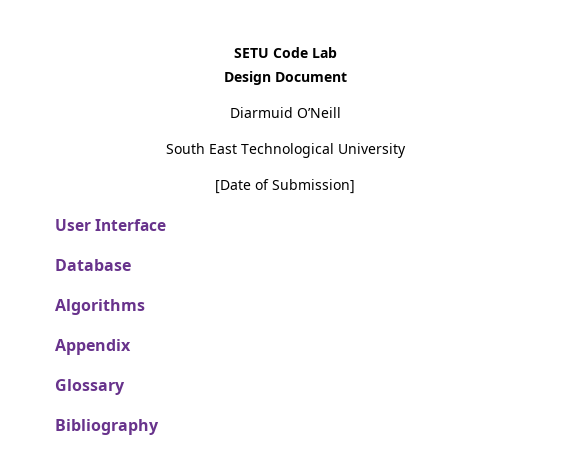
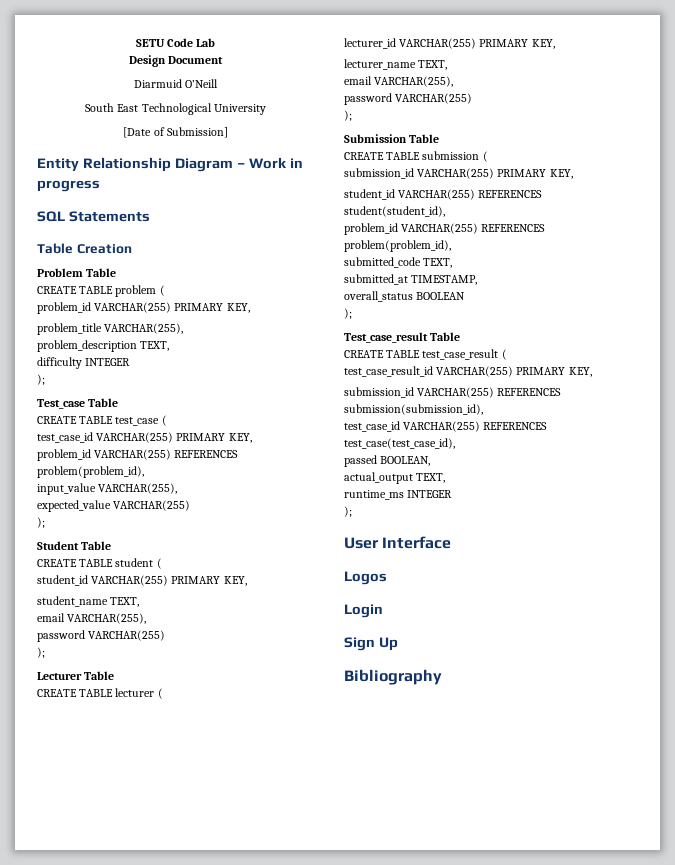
+ Entity Relationship Diagram – Work in progress
+ SQL Statements
+ Table Creation
+ Problem Table
+ CREATE TABLE problem (
+ problem_id VARCHAR(255) PRIMARY KEY,
+ problem_title VARCHAR(255),
+ problem_description TEXT,
+ difficulty INTEGER
+ );
+ Test_case Table
+ CREATE TABLE test_case (
+ test_case_id VARCHAR(255) PRIMARY KEY,
+ problem_id VARCHAR(255) REFERENCES problem(problem_id),
+ input_value VARCHAR(255),
+ expected_value VARCHAR(255)
+ );
+ Student Table
+ CREATE TABLE student (
+ student_id VARCHAR(255) PRIMARY KEY,
+ student_name TEXT,
+ email VARCHAR(255),
+ password VARCHAR(255)
+ );
+ Lecturer Table
+ CREATE TABLE lecturer (
+ lecturer_id VARCHAR(255) PRIMARY KEY,
+ lecturer_name TEXT,
+ email VARCHAR(255),
+ password VARCHAR(255)
+ );
+ Submission Table
+ CREATE TABLE submission (
+ submission_id VARCHAR(255) PRIMARY KEY,
+ student_id VARCHAR(255) REFERENCES student(student_id),
+ problem_id VARCHAR(255) REFERENCES problem(problem_id),
+ submitted_code TEXT,
+ submitted_at TIMESTAMP,
+ overall_status BOOLEAN
+ );
+ Test_case_result Table
+ CREATE TABLE test_case_result (
+ test_case_result_id VARCHAR(255) PRIMARY KEY,
+ submission_id VARCHAR(255) REFERENCES submission(submission_id),
+ test_case_id VARCHAR(255) REFERENCES test_case(test_case_id),
+ passed BOOLEAN,
+ actual_output TEXT,
+ runtime_ms INTEGER
+ );
  User Interface
- Database
- Algorithms
- Appendix
- Glossary
+ Logos
+ Login
+ Sign Up

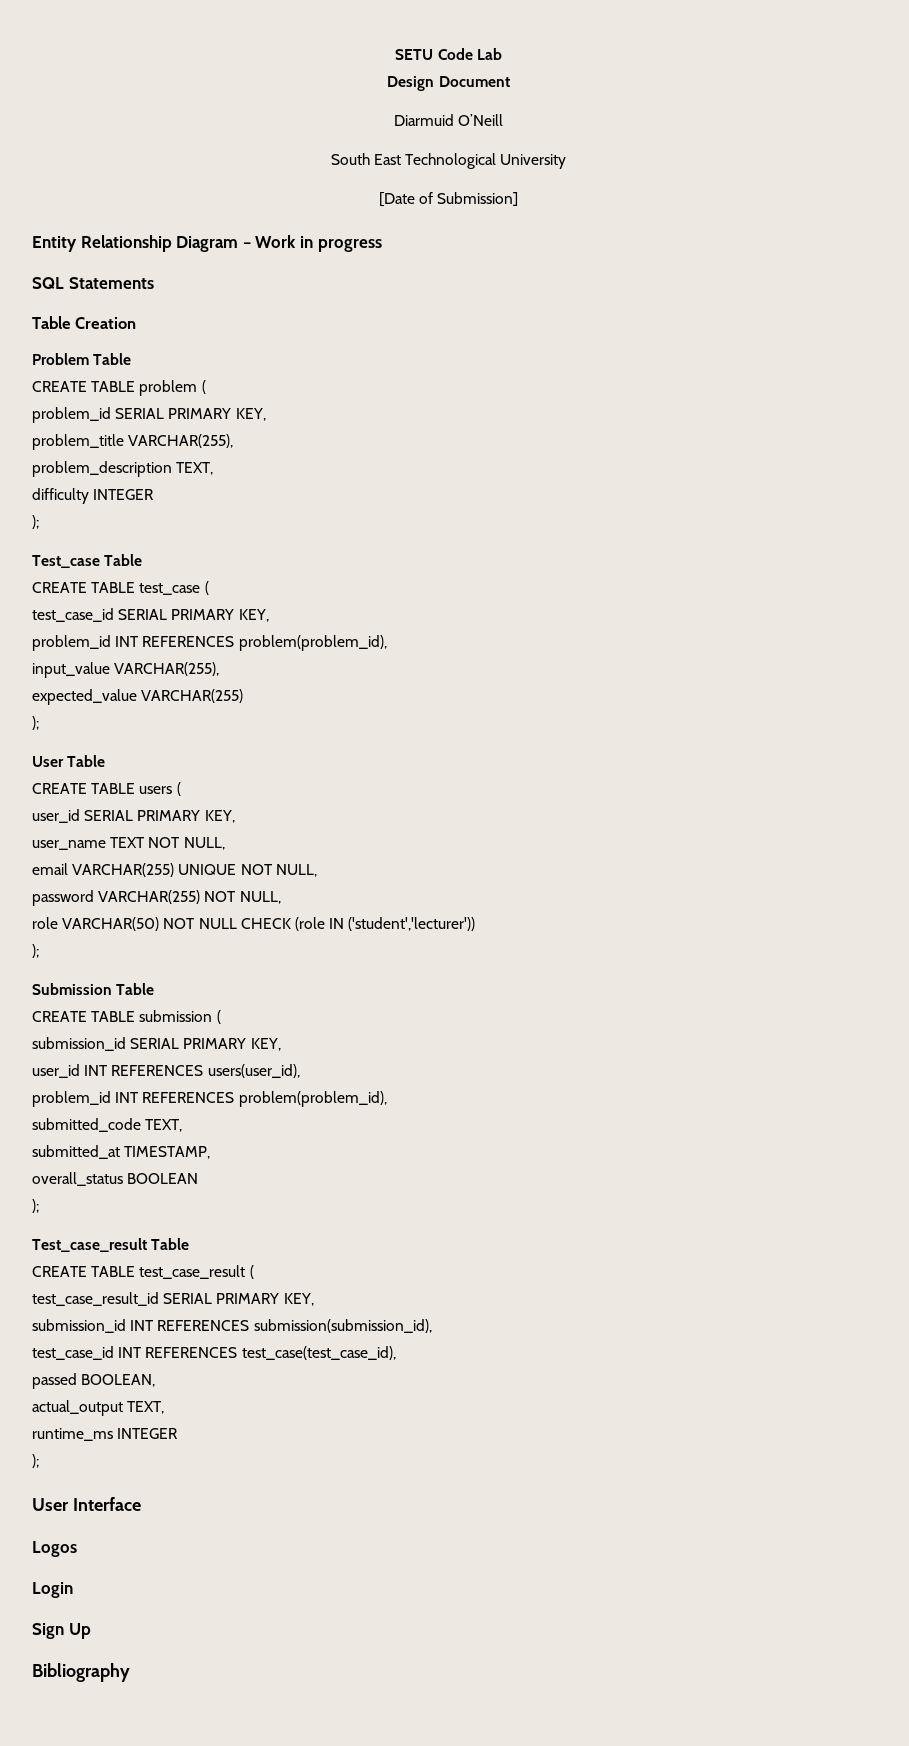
- problem_id VARCHAR(255) PRIMARY KEY,
+ problem_id SERIAL PRIMARY KEY,
- test_case_id VARCHAR(255) PRIMARY KEY,
- problem_id VARCHAR(255) REFERENCES problem(problem_id),
+ test_case_id SERIAL PRIMARY KEY,
+ problem_id INT REFERENCES problem(problem_id),
- Student Table
- CREATE TABLE student (
- student_id VARCHAR(255) PRIMARY KEY,
- student_name TEXT,
- email VARCHAR(255),
- password VARCHAR(255)
- );
- Lecturer Table
- CREATE TABLE lecturer (
- lecturer_id VARCHAR(255) PRIMARY KEY,
- lecturer_name TEXT,
- email VARCHAR(255),
- password VARCHAR(255)
+ User Table
+ CREATE TABLE users (
+ user_id SERIAL PRIMARY KEY,
+ user_name TEXT NOT NULL,
+ email VARCHAR(255) UNIQUE NOT NULL,
+ password VARCHAR(255) NOT NULL,
+ role VARCHAR(50) NOT NULL CHECK (role IN ('student','lecturer'))
- submission_id VARCHAR(255) PRIMARY KEY,
- student_id VARCHAR(255) REFERENCES student(student_id),
- problem_id VARCHAR(255) REFERENCES problem(problem_id),
+ submission_id SERIAL PRIMARY KEY,
+ user_id INT REFERENCES users(user_id),
+ problem_id INT REFERENCES problem(problem_id),
- test_case_result_id VARCHAR(255) PRIMARY KEY,
+ test_case_result_id SERIAL PRIMARY KEY,
- submission_id VARCHAR(255) REFERENCES submission(submission_id),
+ submission_id INT REFERENCES submission(submission_id),
- test_case_id VARCHAR(255) REFERENCES test_case(test_case_id),
+ test_case_id INT REFERENCES test_case(test_case_id),

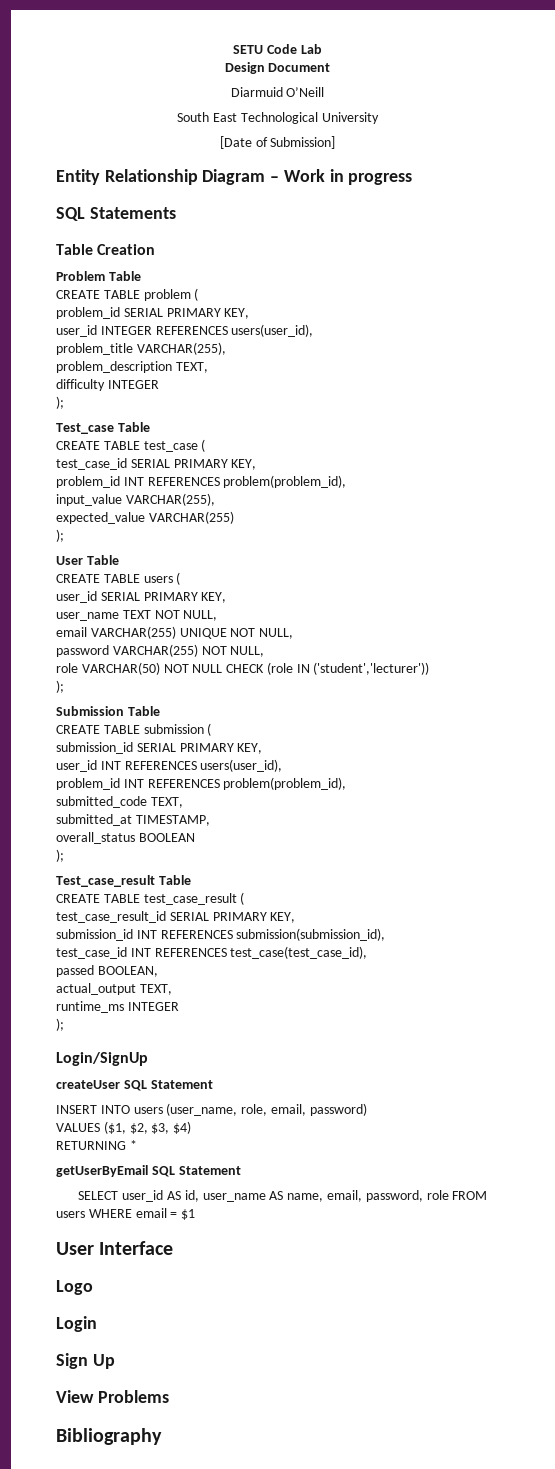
+ user_id INTEGER REFERENCES users(user_id),
+ Login/SignUp
+ createUser SQL Statement
+ INSERT INTO users (user_name, role, email, password)
+ VALUES ($1, $2, $3, $4)
+ RETURNING *
+ getUserByEmail SQL Statement
+ SELECT user_id AS id, user_name AS name, email, password, role FROM users WHERE email = $1
- Logos
+ Logo
+ View Problems

